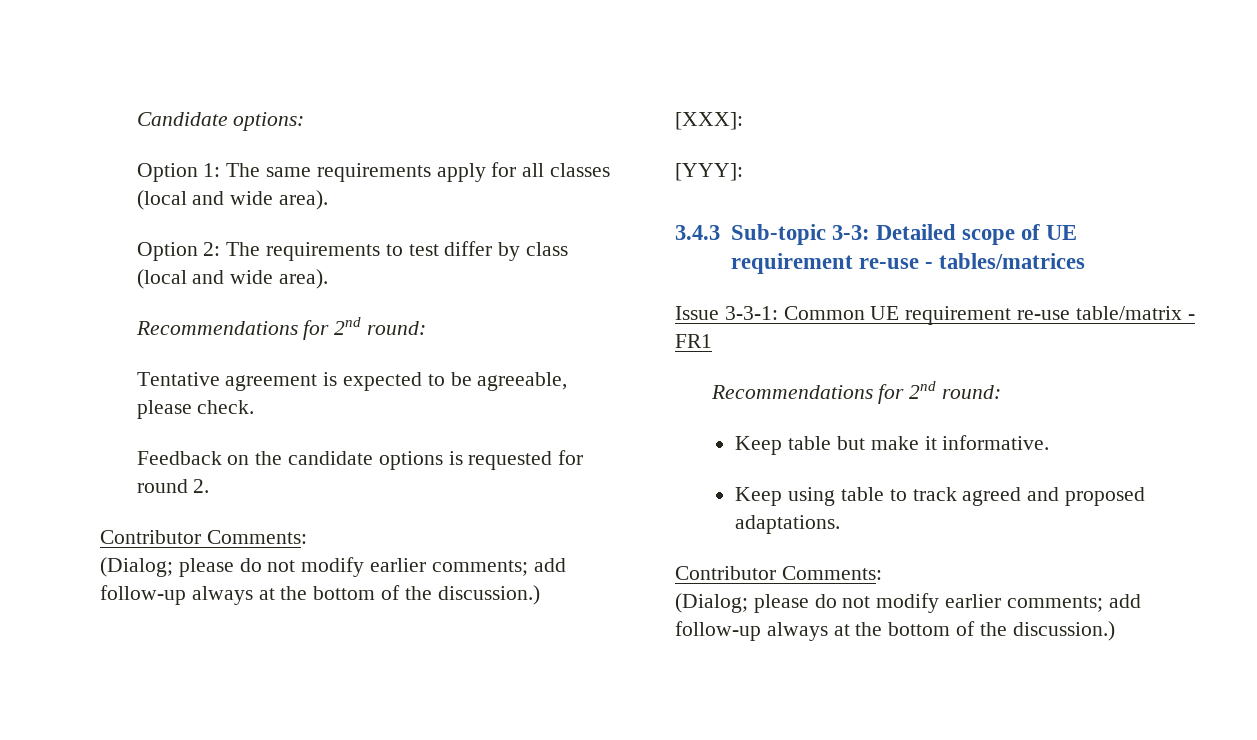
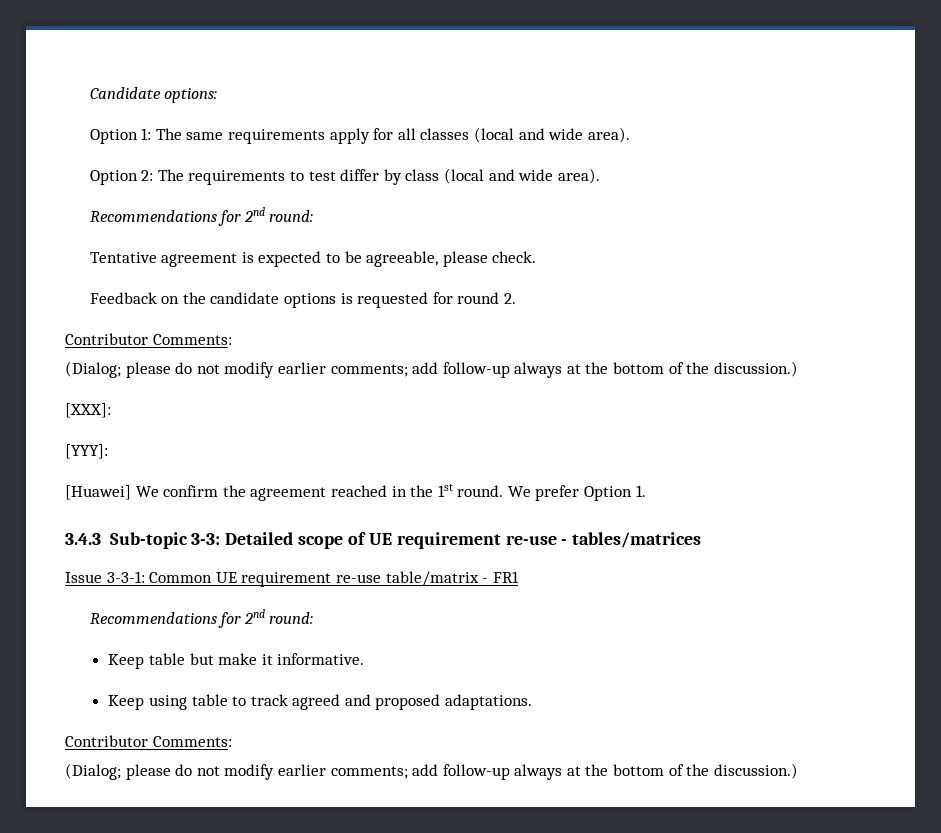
+ [Huawei] We confirm the agreement reached in the 1st round. We prefer Option 1.

